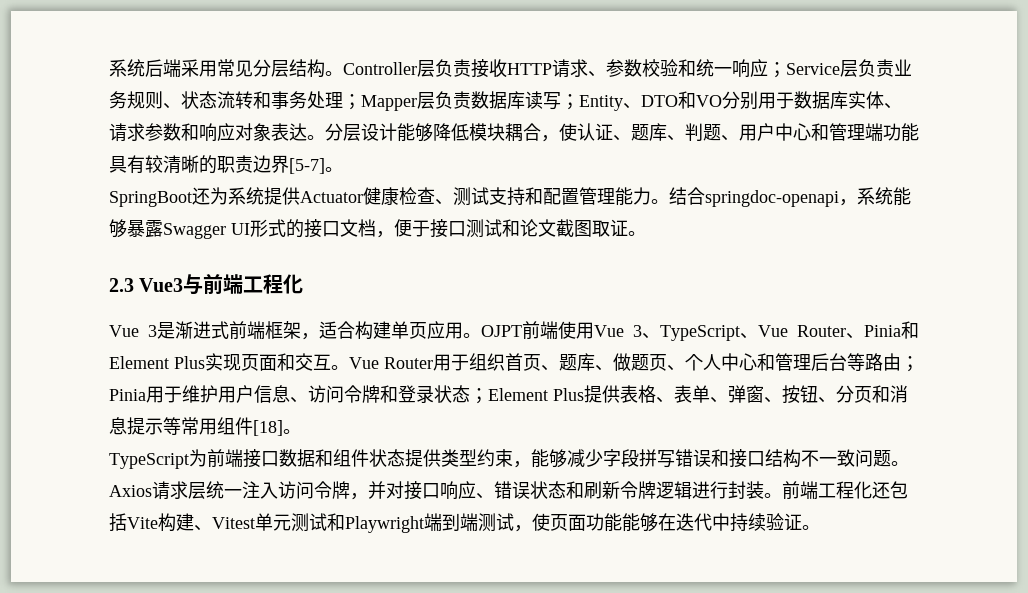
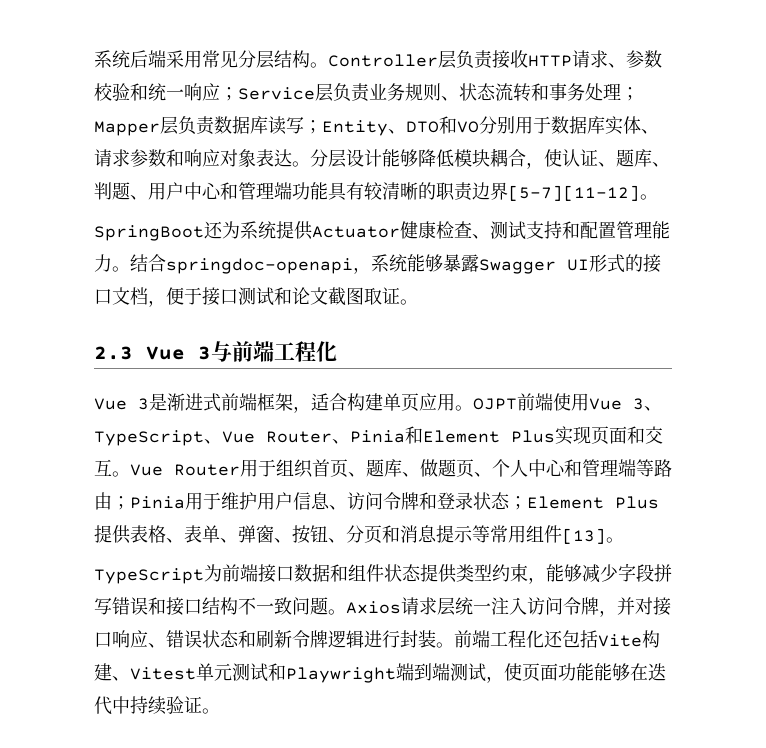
- 分层设计能够降低模块耦合，使认证、题库、判题、用户中心和管理端功能具有较清晰的职责边界[5-7]。
+ 分层设计能够降低模块耦合，使认证、题库、判题、用户中心和管理端功能具有较清晰的职责边界[5-7][11-12]。
- 2.3 Vue3与前端工程化
+ 2.3 Vue 3与前端工程化
- Vue Router用于组织首页、题库、做题页、个人中心和管理后台等路由；Pinia用于维护用户信息、访问令牌和登录状态；Element Plus提供表格、表单、弹窗、按钮、分页和消息提示等常用组件[18]。
+ Vue Router用于组织首页、题库、做题页、个人中心和管理端等路由；Pinia用于维护用户信息、访问令牌和登录状态；Element Plus提供表格、表单、弹窗、按钮、分页和消息提示等常用组件[13]。

